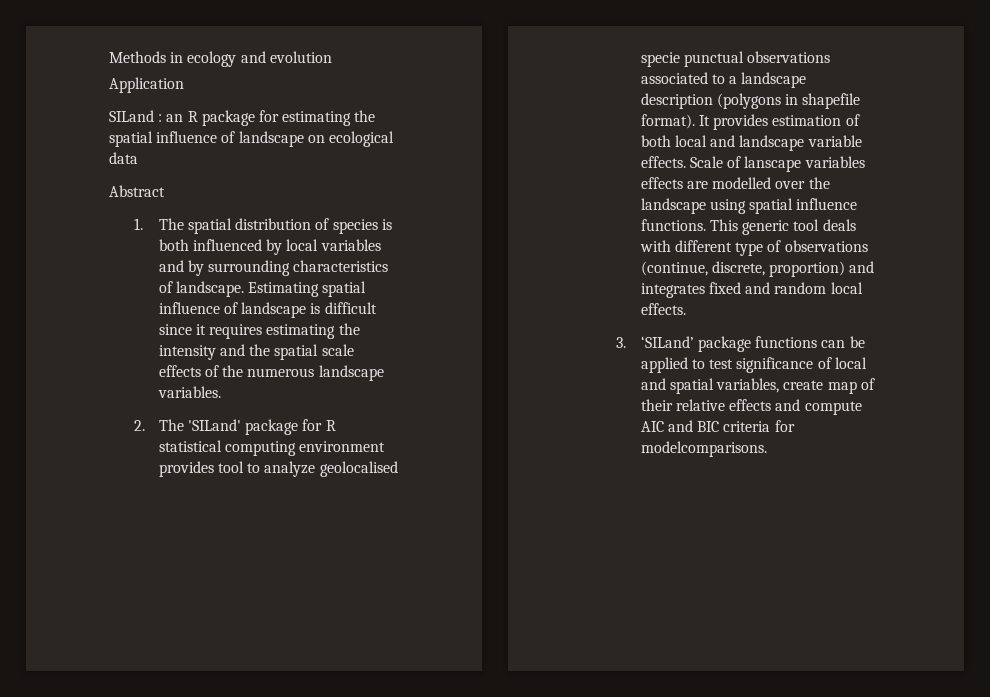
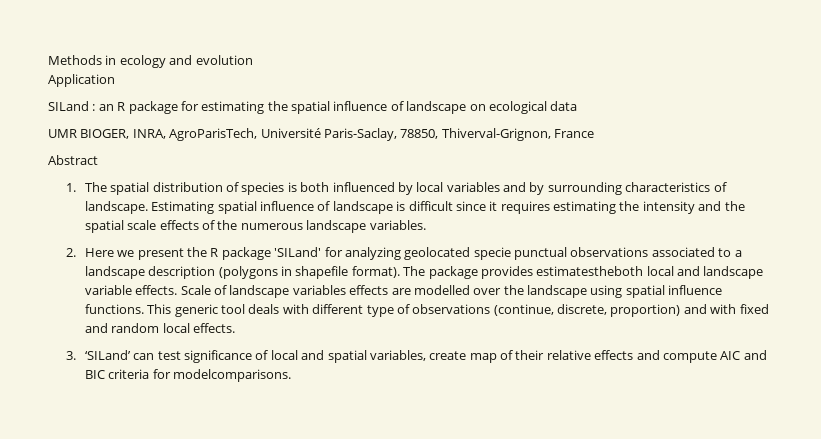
+ UMR BIOGER, INRA, AgroParisTech, Université Paris-Saclay, 78850, Thiverval-Grignon, France
- 2. The 'SILand' package for R statistical computing environment provides tool to analyze geolocalised specie punctual observations associated to a landscape description (polygons in shapefile format).
+ 2. Here we present the R package 'SILand' for analyzing geolocated specie punctual observations associated to a landscape description (polygons in shapefile format).
- It provides estimation of both local and landscape variable effects.
+ The package provides estimatestheboth local and landscape variable effects.
- Scale of lanscape variables effects are modelled over the landscape using spatial influence functions.
+ Scale of landscape variables effects are modelled over the landscape using spatial influence functions.
- This generic tool deals with different type of observations (continue, discrete, proportion) and integrates fixed and random local effects.
+ This generic tool deals with different type of observations (continue, discrete, proportion) and with fixed and random local effects.
- 3. ‘SILand’ package functions can be applied to test significance of local and spatial variables, create map of their relative effects and compute AIC and BIC criteria for modelcomparisons.
+ 3. ‘SILand’ can test significance of local and spatial variables, create map of their relative effects and compute AIC and BIC criteria for modelcomparisons.

